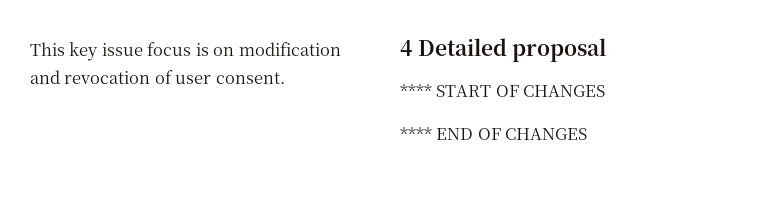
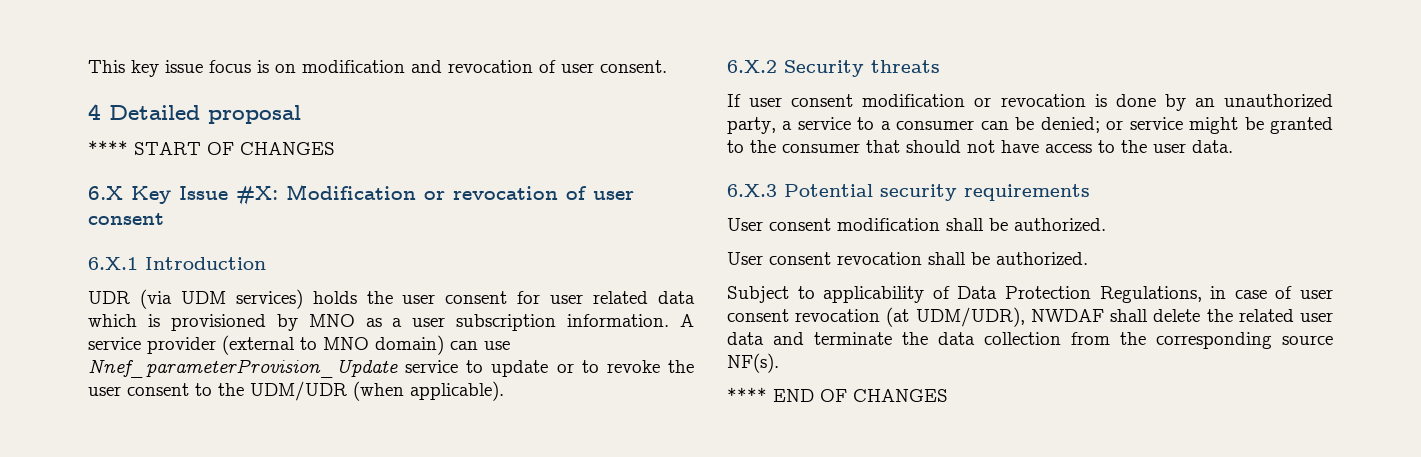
+ 6.X Key Issue #X: Modification or revocation of user consent
+ 6.X.1 Introduction
+ UDR (via UDM services) holds the user consent for user related data which is provisioned by MNO as a user subscription information. A service provider (external to MNO domain) can use Nnef_parameterProvision_Update service to update or to revoke the user consent to the UDM/UDR (when applicable).
+ 6.X.2 Security threats
+ If user consent modification or revocation is done by an unauthorized party, a service to a consumer can be denied; or service might be granted to the consumer that should not have access to the user data.
+ 6.X.3 Potential security requirements
+ User consent modification shall be authorized.
+ User consent revocation shall be authorized.
+ Subject to applicability of Data Protection Regulations, in case of user consent revocation (at UDM/UDR), NWDAF shall delete the related user data and terminate the data collection from the corresponding source NF(s).

